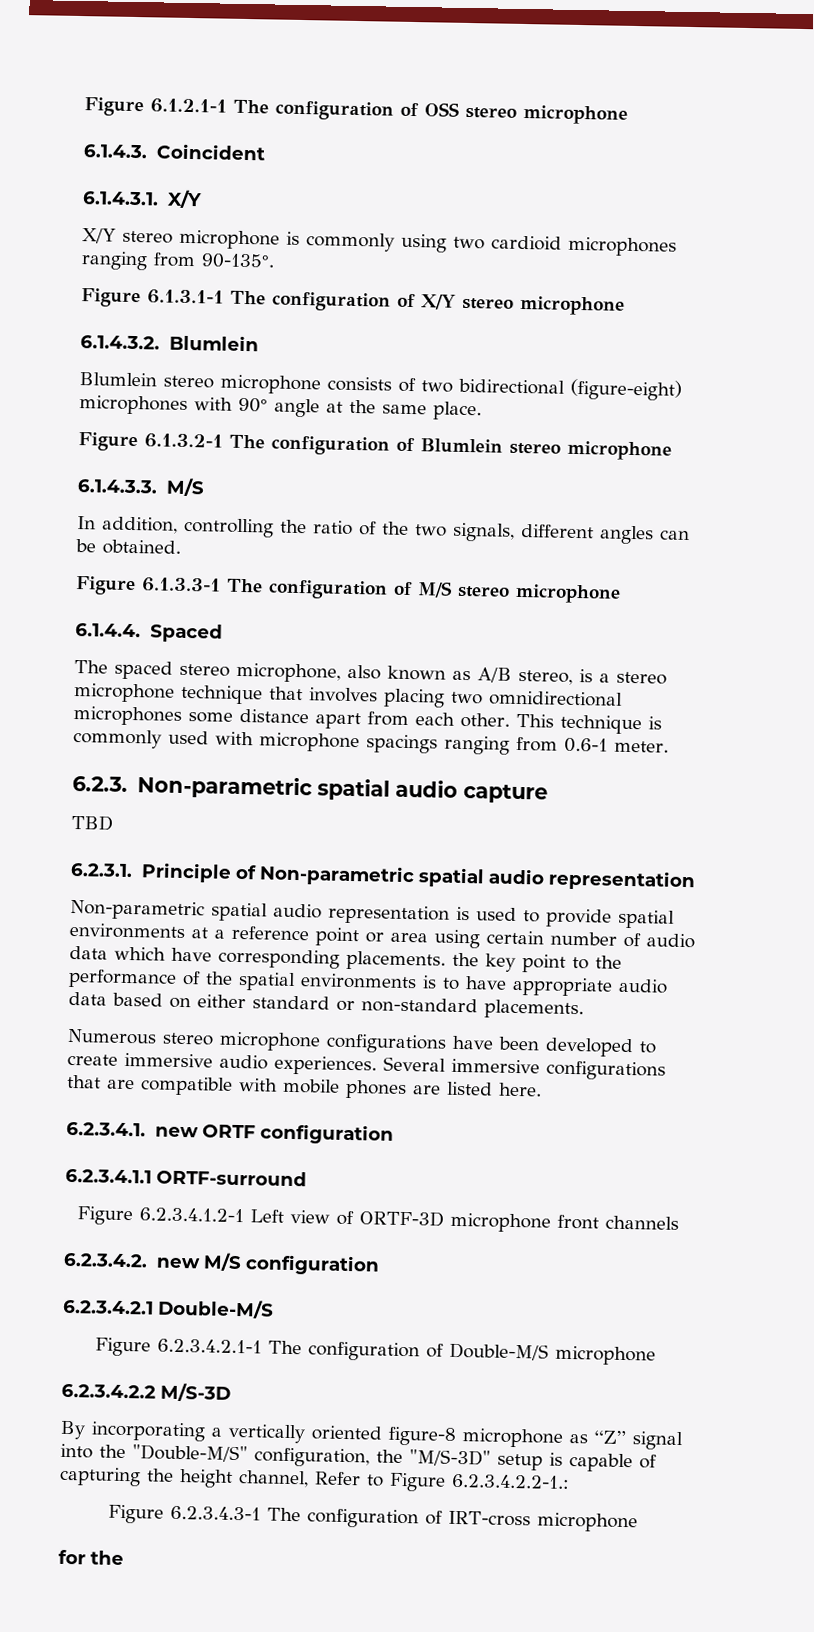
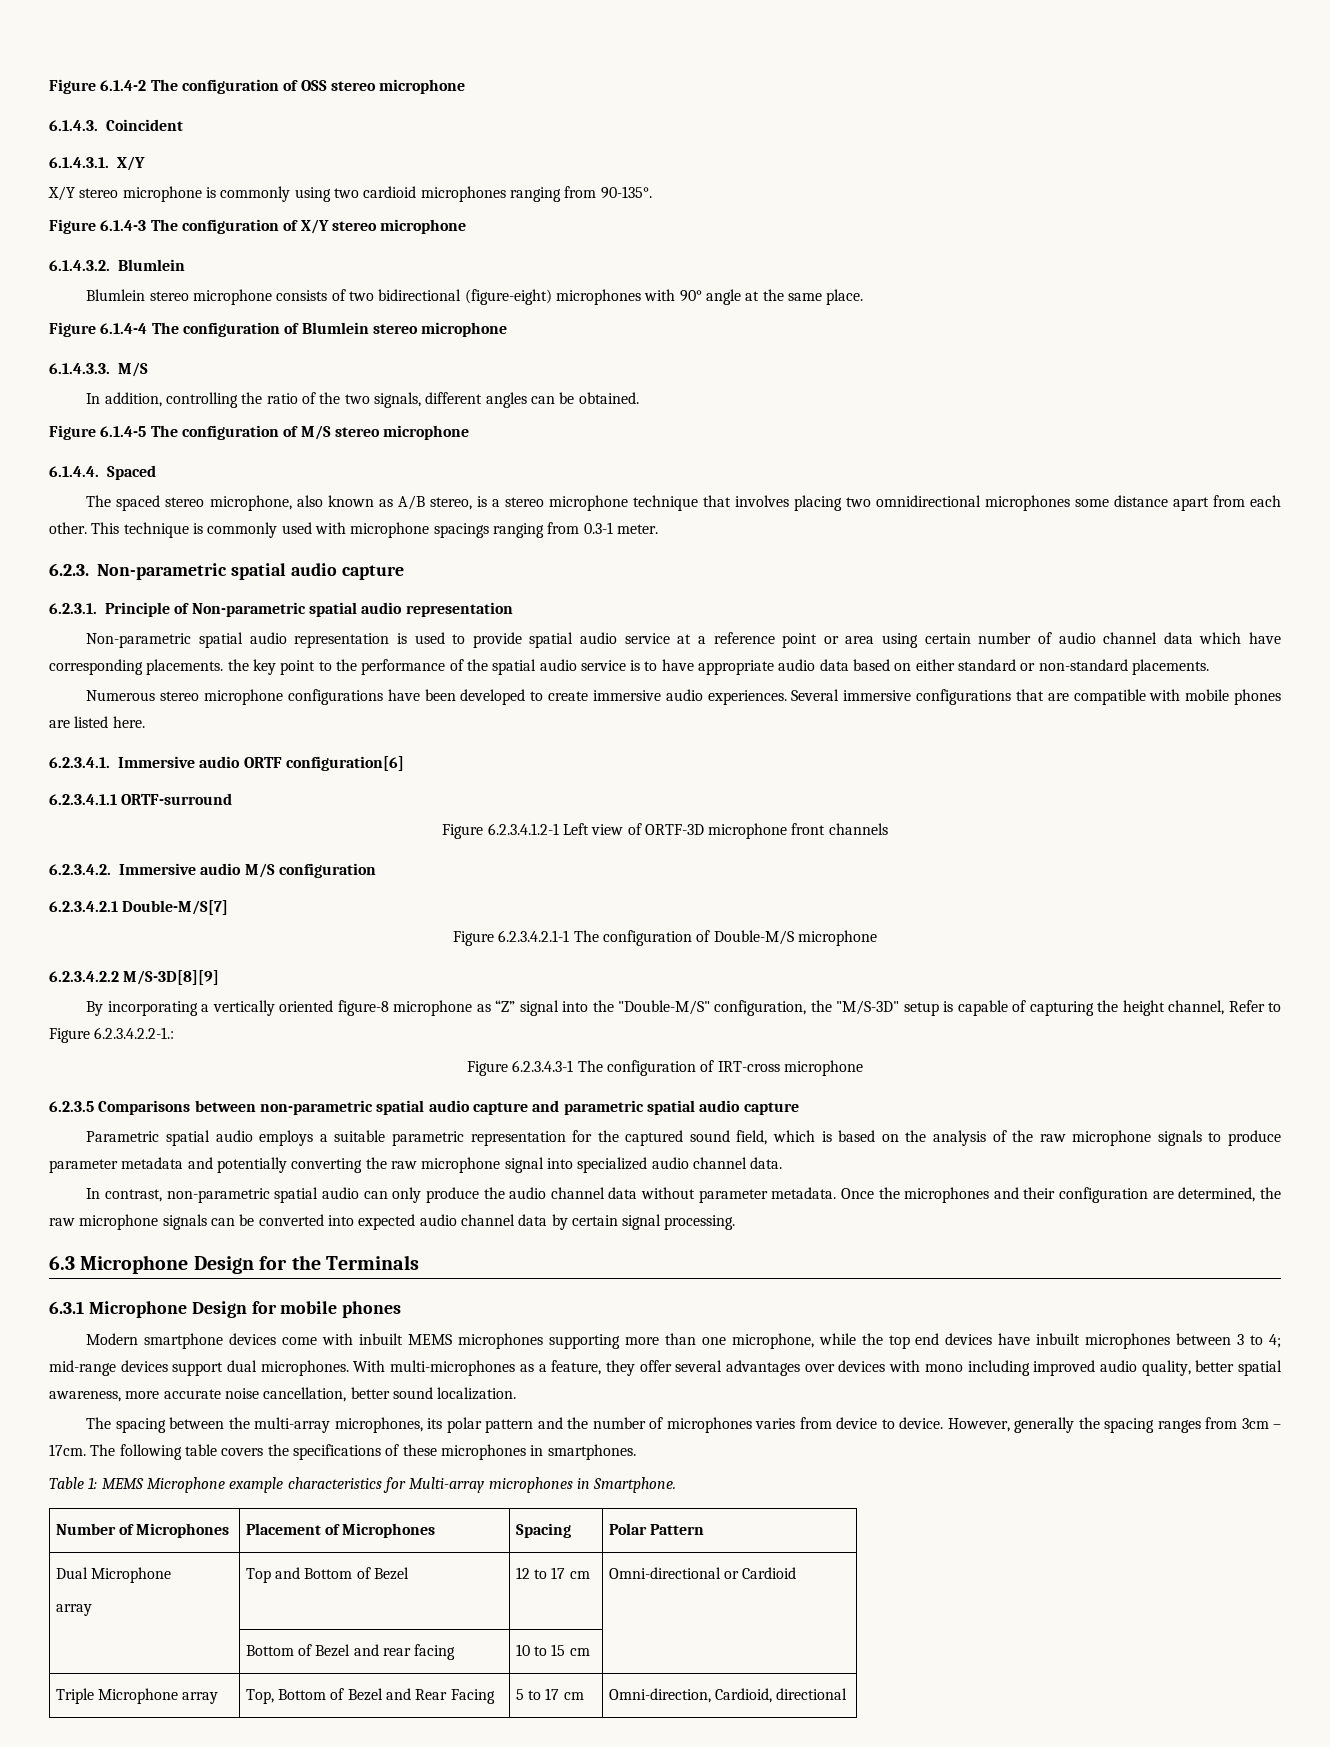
- Figure 6.1.2.1-1 The configuration of OSS stereo microphone
+ Figure 6.1.4-2 The configuration of OSS stereo microphone
- Figure 6.1.3.1-1 The configuration of X/Y stereo microphone
+ Figure 6.1.4-3 The configuration of X/Y stereo microphone
- Figure 6.1.3.2-1 The configuration of Blumlein stereo microphone
+ Figure 6.1.4-4 The configuration of Blumlein stereo microphone
- Figure 6.1.3.3-1 The configuration of M/S stereo microphone
+ Figure 6.1.4-5 The configuration of M/S stereo microphone
- This technique is commonly used with microphone spacings ranging from 0.6-1 meter.
+ This technique is commonly used with microphone spacings ranging from 0.3-1 meter.
- TBD
- Non-parametric spatial audio representation is used to provide spatial environments at a reference point or area using certain number of audio data which have corresponding placements. the key point to the performance of the spatial environments is to have appropriate audio data based on either standard or non-standard placements.
+ Non-parametric spatial audio representation is used to provide spatial audio service at a reference point or area using certain number of audio channel data which have corresponding placements. the key point to the performance of the spatial audio service is to have appropriate audio data based on either standard or non-standard placements.
- 6.2.3.4.1. new ORTF configuration
+ 6.2.3.4.1. Immersive audio ORTF configuration[6]
- 6.2.3.4.2. new M/S configuration
+ 6.2.3.4.2. Immersive audio M/S configuration
- 6.2.3.4.2.1 Double-M/S
+ 6.2.3.4.2.1 Double-M/S[7]
- 6.2.3.4.2.2 M/S-3D
+ 6.2.3.4.2.2 M/S-3D[8][9]
- for the
+ 6.2.3.5 Comparisons between non-parametric spatial audio capture and parametric spatial audio capture
+ Parametric spatial audio employs a suitable parametric representation for the captured sound field, which is based on the analysis of the raw microphone signals to produce parameter metadata and potentially converting the raw microphone signal into specialized audio channel data.
+ In contrast, non-parametric spatial audio can only produce the audio channel data without parameter metadata. Once the microphones and their configuration are determined, the raw microphone signals can be converted into expected audio channel data by certain signal processing.
+ 6.3 Microphone Design for the Terminals
+ 6.3.1 Microphone Design for mobile phones
+ Modern smartphone devices come with inbuilt MEMS microphones supporting more than one microphone, while the top end devices have inbuilt microphones between 3 to 4; mid-range devices support dual microphones. With multi-microphones as a feature, they offer several advantages over devices with mono including improved audio quality, better spatial awareness, more accurate noise cancellation, better sound localization.
+ The spacing between the multi-array microphones, its polar pattern and the number of microphones varies from device to device. However, generally the spacing ranges from 3cm – 17cm. The following table covers the specifications of these microphones in smartphones.
+ Table 1: MEMS Microphone example characteristics for Multi-array microphones in Smartphone.
+ Number of Microphones | Placement of Microphones | Spacing | Polar Pattern
+ Dual Microphone
+ array | Top and Bottom of Bezel | 12 to 17 cm | Omni-directional or Cardioid
+ | Bottom of Bezel and rear facing | 10 to 15 cm |
+ Triple Microphone array | Top, Bottom of Bezel and Rear Facing | 5 to 17 cm | Omni-direction, Cardioid, directional

